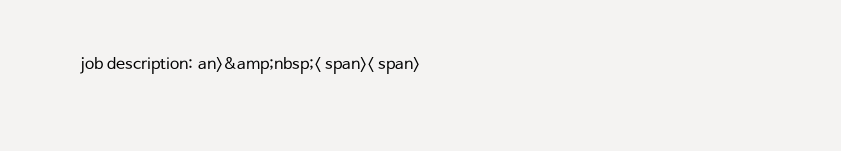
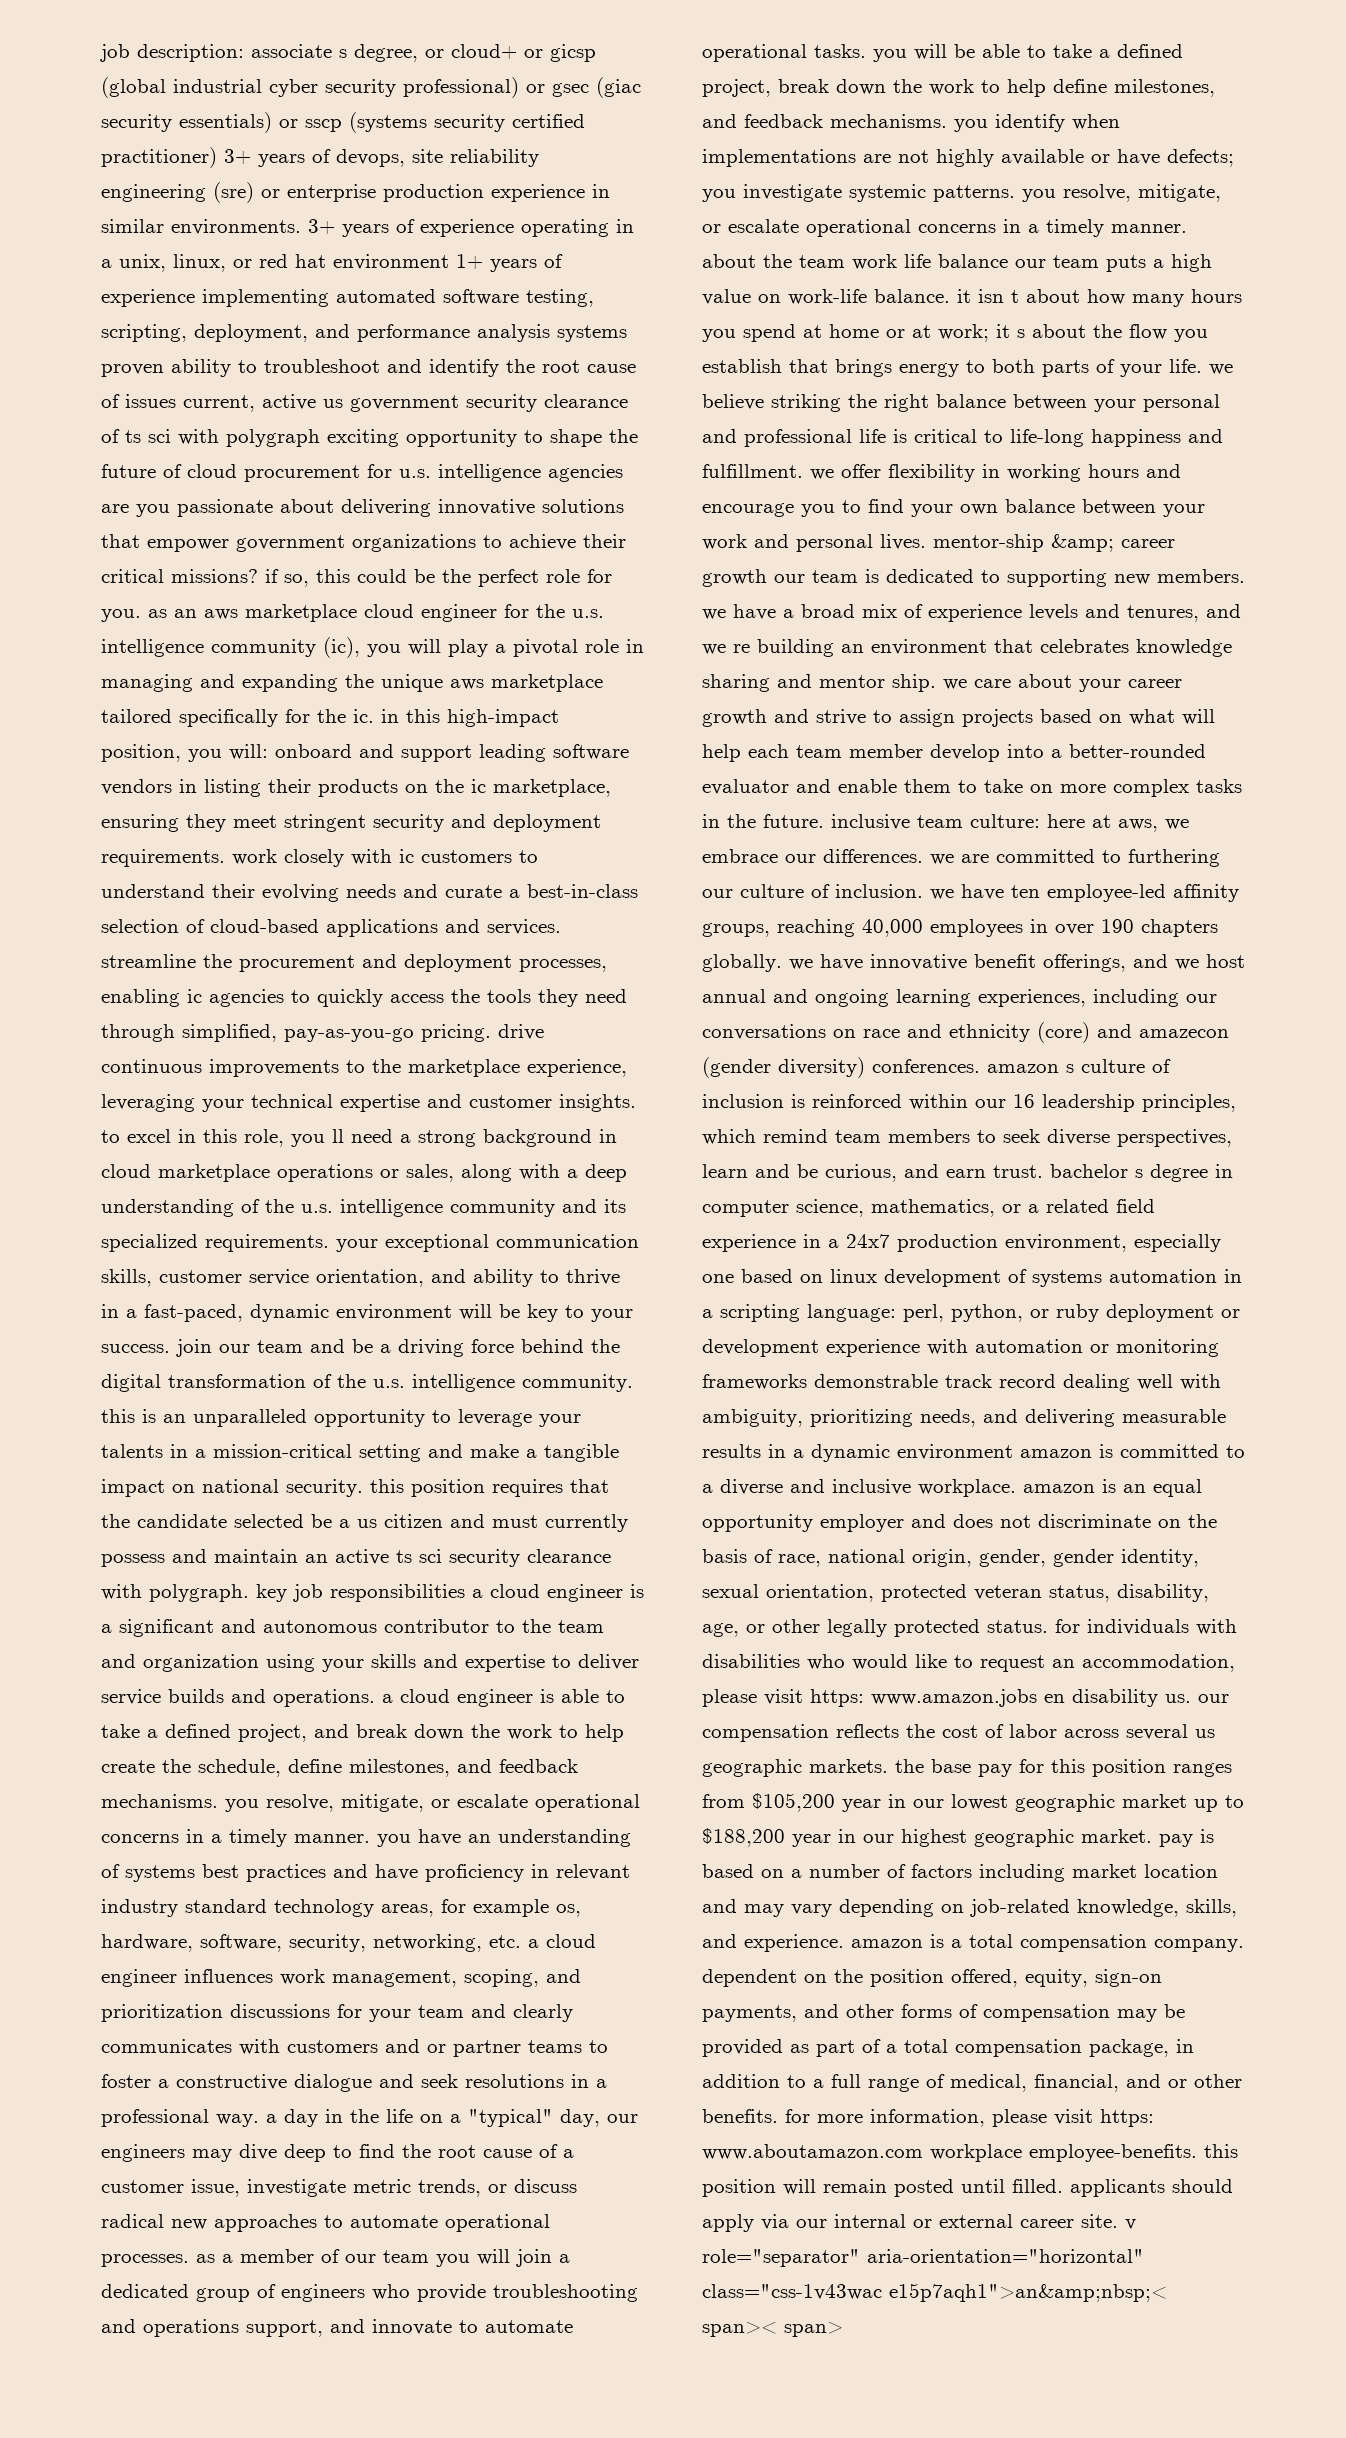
- job description: an>&amp;nbsp;< span>< span>
+ job description: associate s degree, or cloud+ or gicsp (global industrial cyber security professional) or gsec (giac security essentials) or sscp (systems security certified practitioner) 3+ years of devops, site reliability engineering (sre) or enterprise production experience in similar environments. 3+ years of experience operating in a unix, linux, or red hat environment 1+ years of experience implementing automated software testing, scripting, deployment, and performance analysis systems proven ability to troubleshoot and identify the root cause of issues current, active us government security clearance of ts sci with polygraph exciting opportunity to shape the future of cloud procurement for u.s. intelligence agencies are you passionate about delivering innovative solutions that empower government organizations to achieve their critical missions? if so, this could be the perfect role for you. as an aws marketplace cloud engineer for the u.s. intelligence community (ic), you will play a pivotal role in managing and expanding the unique aws marketplace tailored specifically for the ic. in this high-impact position, you will: onboard and support leading software vendors in listing their products on the ic marketplace, ensuring they meet stringent security and deployment requirements. work closely with ic customers to understand their evolving needs and curate a best-in-class selection of cloud-based applications and services. streamline the procurement and deployment processes, enabling ic agencies to quickly access the tools they need through simplified, pay-as-you-go pricing. drive continuous improvements to the marketplace experience, leveraging your technical expertise and customer insights. to excel in this role, you ll need a strong background in cloud marketplace operations or sales, along with a deep understanding of the u.s. intelligence community and its specialized requirements. your exceptional communication skills, customer service orientation, and ability to thrive in a fast-paced, dynamic environment will be key to your success. join our team and be a driving force behind the digital transformation of the u.s. intelligence community. this is an unparalleled opportunity to leverage your talents in a mission-critical setting and make a tangible impact on national security. this position requires that the candidate selected be a us citizen and must currently possess and maintain an active ts sci security clearance with polygraph. key job responsibilities a cloud engineer is a significant and autonomous contributor to the team and organization using your skills and expertise to deliver service builds and operations. a cloud engineer is able to take a defined project, and break down the work to help create the schedule, define milestones, and feedback mechanisms. you resolve, mitigate, or escalate operational concerns in a timely manner. you have an understanding of systems best practices and have proficiency in relevant industry standard technology areas, for example os, hardware, software, security, networking, etc. a cloud engineer influences work management, scoping, and prioritization discussions for your team and clearly communicates with customers and or partner teams to foster a constructive dialogue and seek resolutions in a professional way. a day in the life on a "typical" day, our engineers may dive deep to find the root cause of a customer issue, investigate metric trends, or discuss radical new approaches to automate operational processes. as a member of our team you will join a dedicated group of engineers who provide troubleshooting and operations support, and innovate to automate operational tasks. you will be able to take a defined project, break down the work to help define milestones, and feedback mechanisms. you identify when implementations are not highly available or have defects; you investigate systemic patterns. you resolve, mitigate, or escalate operational concerns in a timely manner. about the team work life balance our team puts a high value on work-life balance. it isn t about how many hours you spend at home or at work; it s about the flow you establish that brings energy to both parts of your life. we believe striking the right balance between your personal and professional life is critical to life-long happiness and fulfillment. we offer flexibility in working hours and encourage you to find your own balance between your work and personal lives. mentor-ship &amp; career growth our team is dedicated to supporting new members. we have a broad mix of experience levels and tenures, and we re building an environment that celebrates knowledge sharing and mentor ship. we care about your career growth and strive to assign projects based on what will help each team member develop into a better-rounded evaluator and enable them to take on more complex tasks in the future. inclusive team culture: here at aws, we embrace our differences. we are committed to furthering our culture of inclusion. we have ten employee-led affinity groups, reaching 40,000 employees in over 190 chapters globally. we have innovative benefit offerings, and we host annual and ongoing learning experiences, including our conversations on race and ethnicity (core) and amazecon (gender diversity) conferences. amazon s culture of inclusion is reinforced within our 16 leadership principles, which remind team members to seek diverse perspectives, learn and be curious, and earn trust. bachelor s degree in computer science, mathematics, or a related field experience in a 24x7 production environment, especially one based on linux development of systems automation in a scripting language: perl, python, or ruby deployment or development experience with automation or monitoring frameworks demonstrable track record dealing well with ambiguity, prioritizing needs, and delivering measurable results in a dynamic environment amazon is committed to a diverse and inclusive workplace. amazon is an equal opportunity employer and does not discriminate on the basis of race, national origin, gender, gender identity, sexual orientation, protected veteran status, disability, age, or other legally protected status. for individuals with disabilities who would like to request an accommodation, please visit https: www.amazon.jobs en disability us. our compensation reflects the cost of labor across several us geographic markets. the base pay for this position ranges from $105,200 year in our lowest geographic market up to $188,200 year in our highest geographic market. pay is based on a number of factors including market location and may vary depending on job-related knowledge, skills, and experience. amazon is a total compensation company. dependent on the position offered, equity, sign-on payments, and other forms of compensation may be provided as part of a total compensation package, in addition to a full range of medical, financial, and or other benefits. for more information, please visit https: www.aboutamazon.com workplace employee-benefits. this position will remain posted until filled. applicants should apply via our internal or external career site. v role="separator" aria-orientation="horizontal" class="css-1v43wac e15p7aqh1">an&amp;nbsp;< span>< span>

